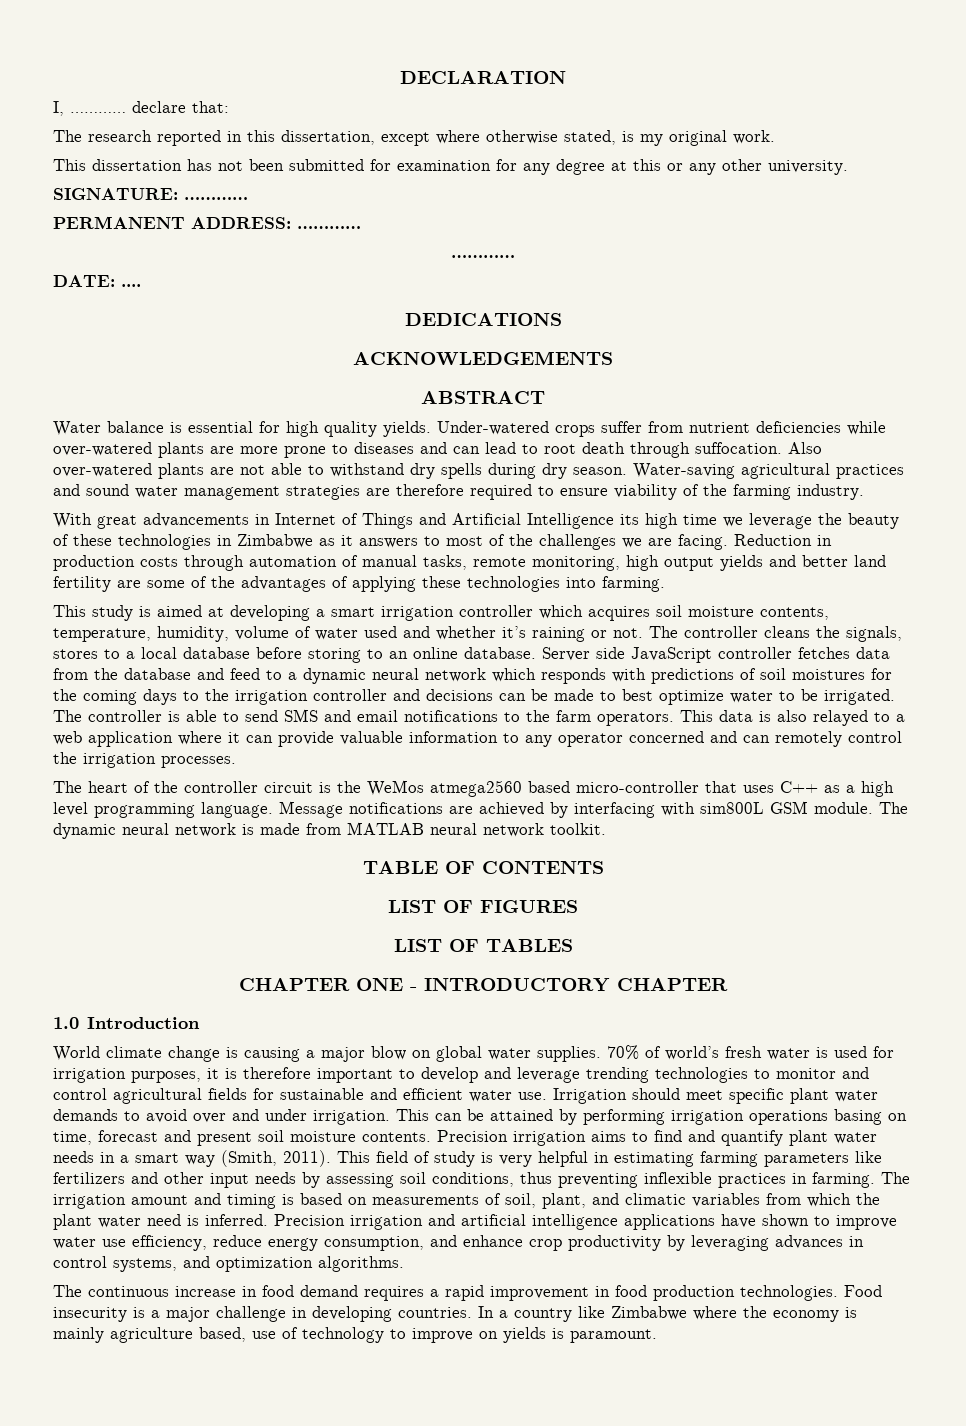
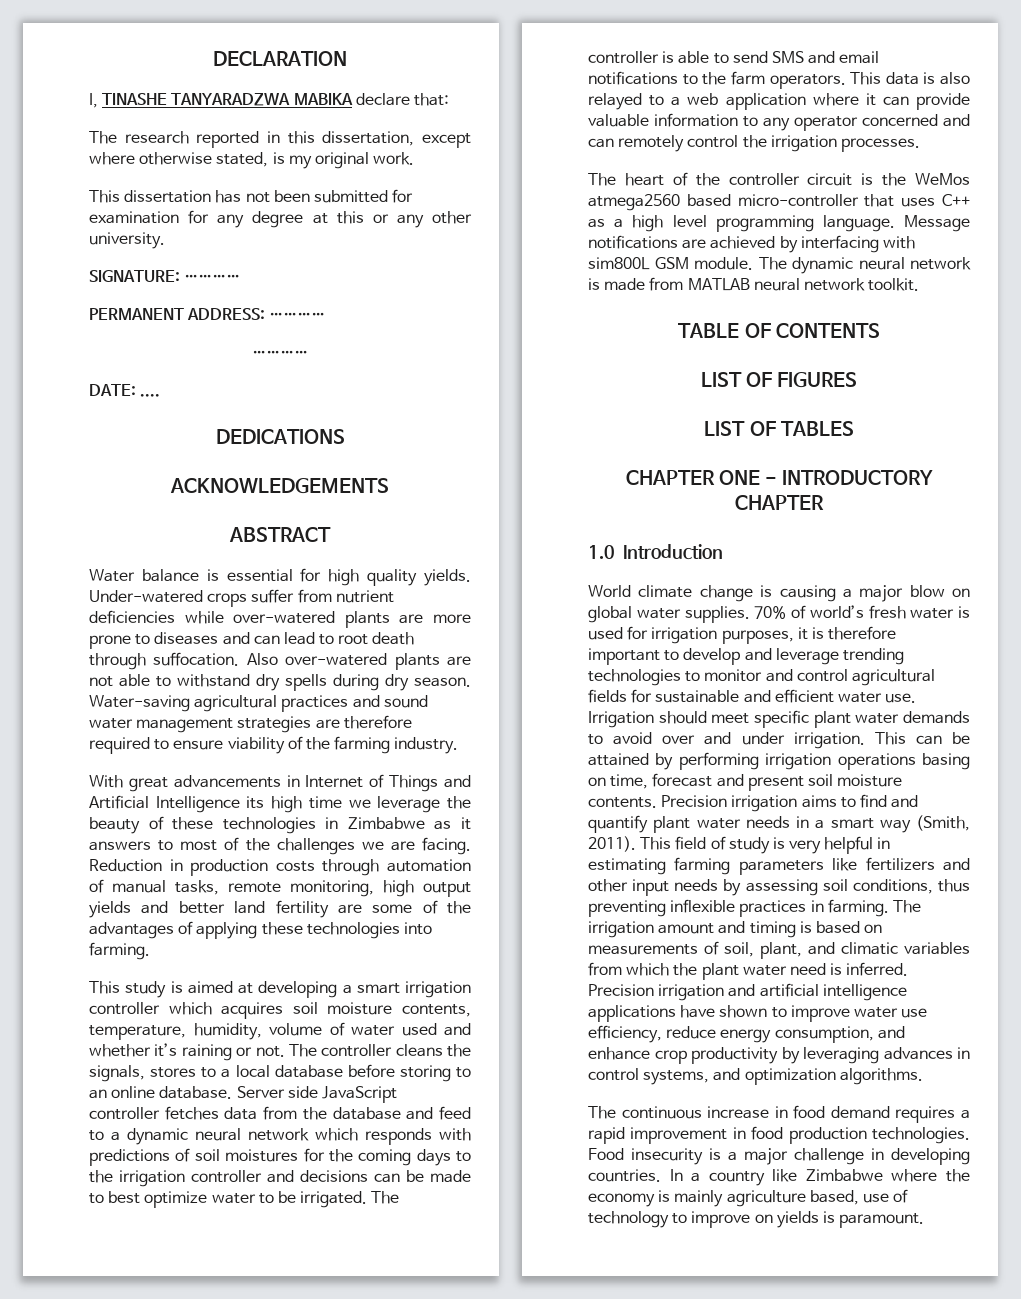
- I, ………… declare that:
+ I, TINASHE TANYARADZWA MABIKA declare that:

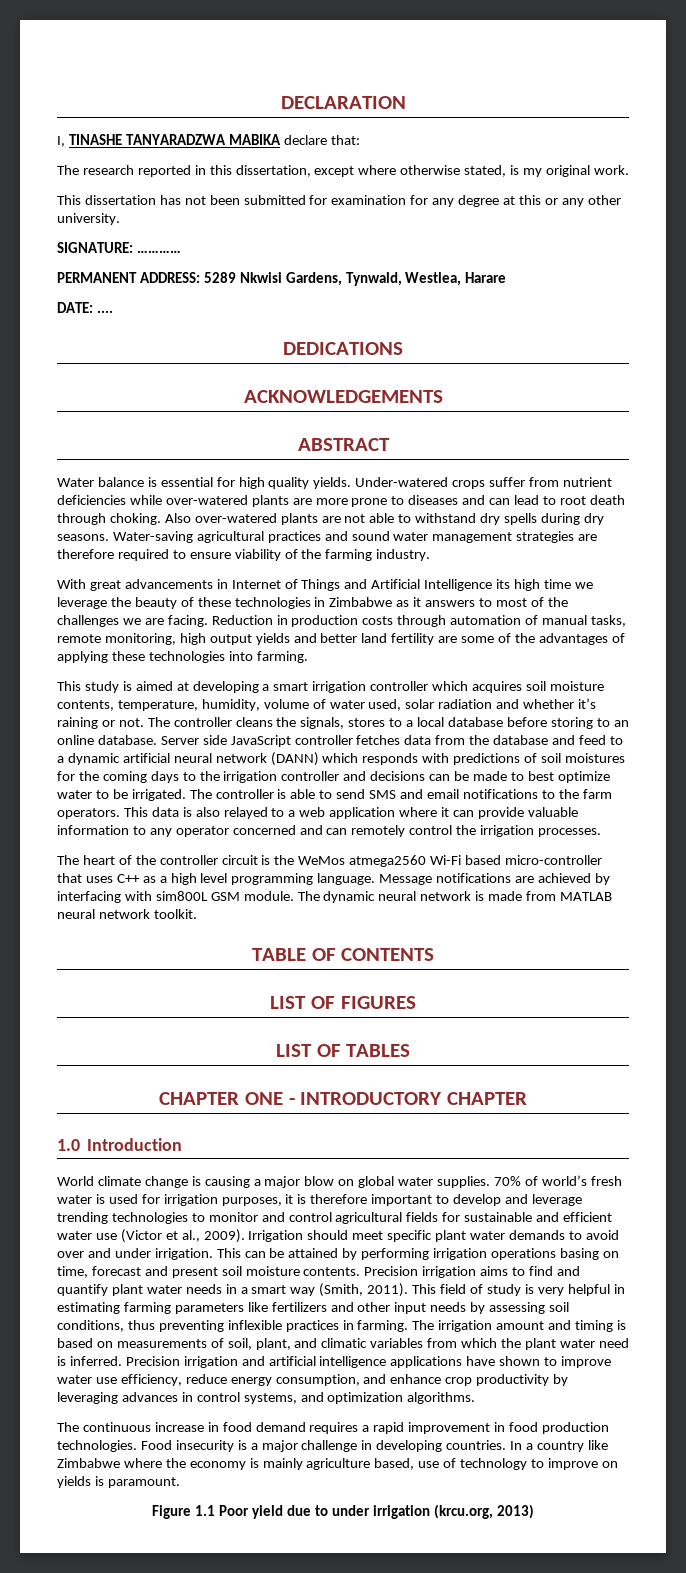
- PERMANENT ADDRESS: …………
- …………
+ PERMANENT ADDRESS: 5289 Nkwisi Gardens, Tynwald, Westlea, Harare
- Under-watered crops suffer from nutrient deficiencies while over-watered plants are more prone to diseases and can lead to root death through suffocation.
+ Under-watered crops suffer from nutrient deficiencies while over-watered plants are more prone to diseases and can lead to root death through choking.
- Also over-watered plants are not able to withstand dry spells during dry season.
+ Also over-watered plants are not able to withstand dry spells during dry seasons.
- This study is aimed at developing a smart irrigation controller which acquires soil moisture contents, temperature, humidity, volume of water used and whether it’s raining or not.
+ This study is aimed at developing a smart irrigation controller which acquires soil moisture contents, temperature, humidity, volume of water used, solar radiation and whether it’s raining or not.
- Server side JavaScript controller fetches data from the database and feed to a dynamic neural network which responds with predictions of soil moistures for the coming days to the irrigation controller and decisions can be made to best optimize water to be irrigated.
+ Server side JavaScript controller fetches data from the database and feed to a dynamic artificial neural network (DANN) which responds with predictions of soil moistures for the coming days to the irrigation controller and decisions can be made to best optimize water to be irrigated.
- The heart of the controller circuit is the WeMos atmega2560 based micro-controller that uses C++ as a high level programming language.
+ The heart of the controller circuit is the WeMos atmega2560 Wi-Fi based micro-controller that uses C++ as a high level programming language.
- 70% of world’s fresh water is used for irrigation purposes, it is therefore important to develop and leverage trending technologies to monitor and control agricultural fields for sustainable and efficient water use.
+ 70% of world’s fresh water is used for irrigation purposes, it is therefore important to develop and leverage trending technologies to monitor and control agricultural fields for sustainable and efficient water use (Victor et al., 2009).
+ Figure 1.1 Poor yield due to under irrigation (krcu.org, 2013)

